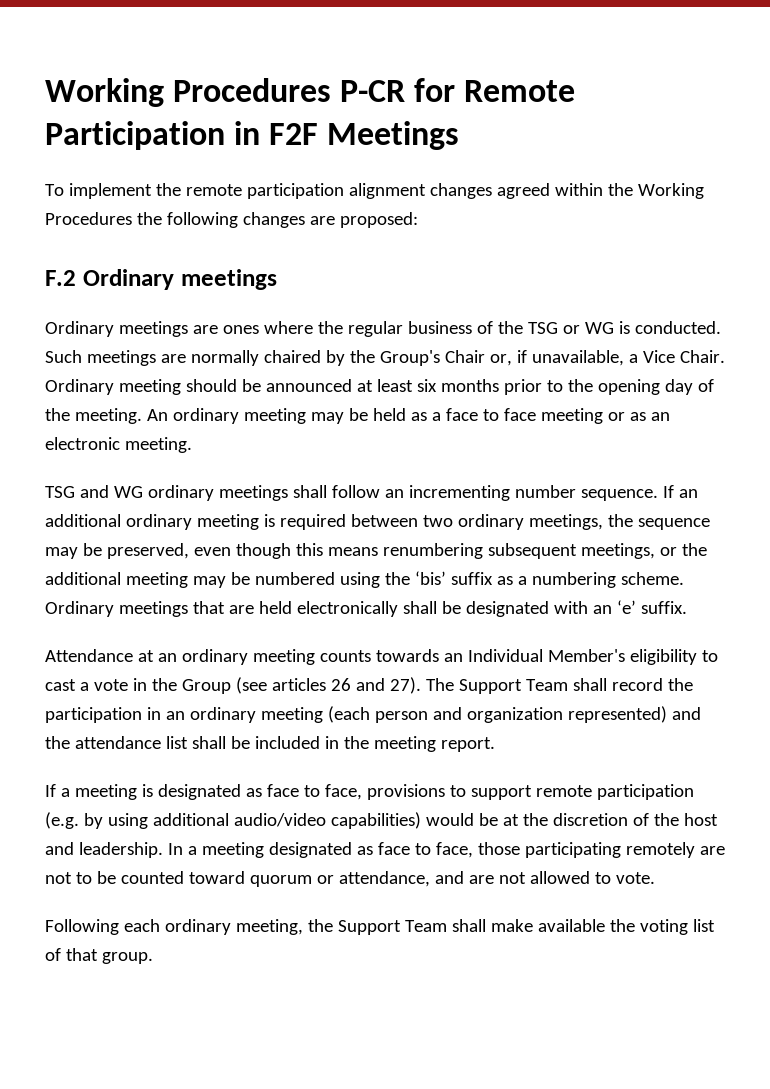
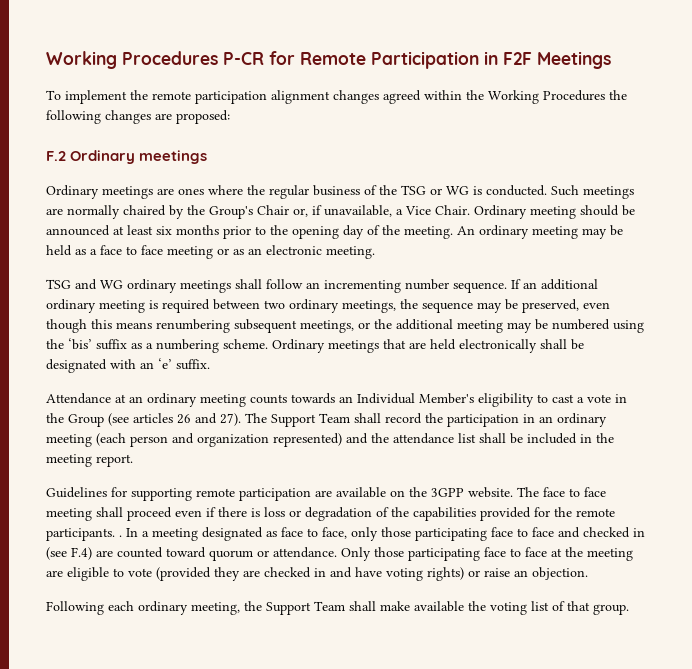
- If a meeting is designated as face to face, provisions to support remote participation (e.g. by using additional audio/video capabilities) would be at the discretion of the host and leadership.
+ Guidelines for supporting remote participation are available on the 3GPP website. The face to face meeting shall proceed even if there is loss or degradation of the capabilities provided for the remote participants. .
- In a meeting designated as face to face, those participating remotely are not to be counted toward quorum or attendance, and are not allowed to vote.
+ In a meeting designated as face to face, only those participating face to face and checked in (see F.4) are counted toward quorum or attendance. Only those participating face to face at the meeting are eligible to vote (provided they are checked in and have voting rights) or raise an objection.

